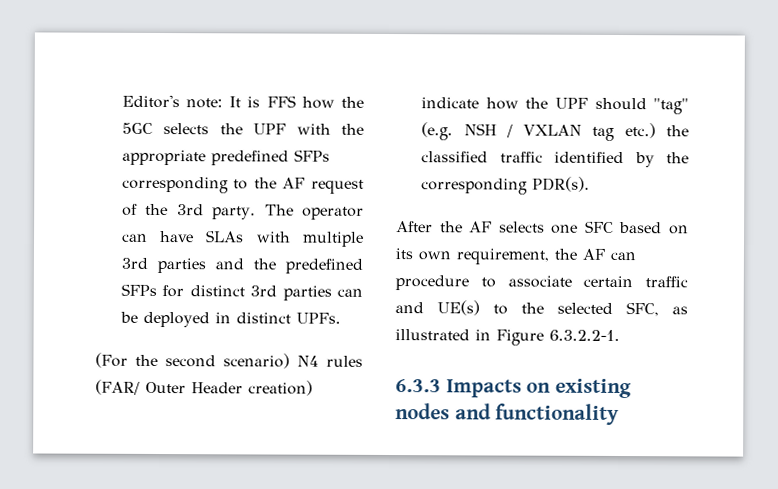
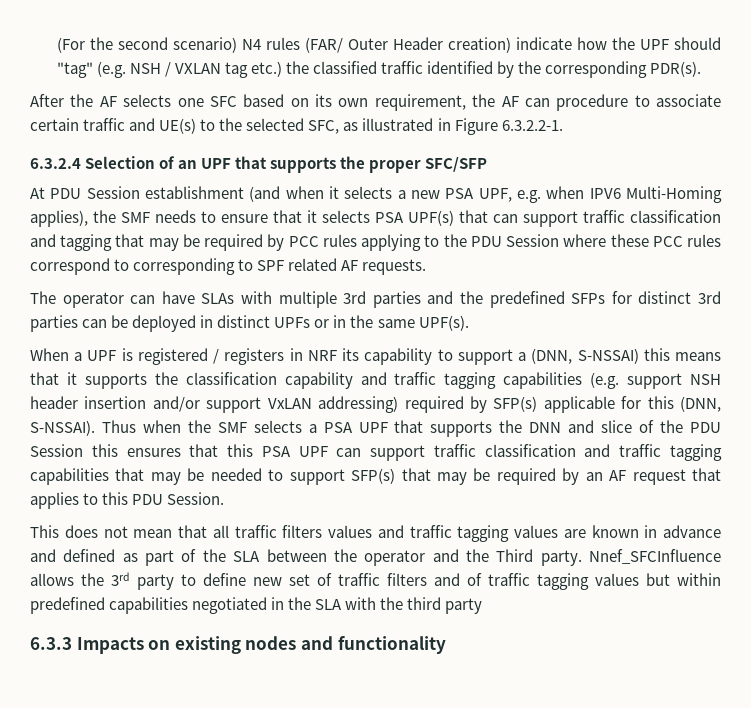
- Editor's note: It is FFS how the 5GC selects the UPF with the appropriate predefined SFPs corresponding to the AF request of the 3rd party. The operator can have SLAs with multiple 3rd parties and the predefined SFPs for distinct 3rd parties can be deployed in distinct UPFs.
+ 6.3.2.4 Selection of an UPF that supports the proper SFC/SFP
+ At PDU Session establishment (and when it selects a new PSA UPF, e.g. when IPV6 Multi-Homing applies), the SMF needs to ensure that it selects PSA UPF(s) that can support traffic classification and tagging that may be required by PCC rules applying to the PDU Session where these PCC rules correspond to corresponding to SPF related AF requests.
+ The operator can have SLAs with multiple 3rd parties and the predefined SFPs for distinct 3rd parties can be deployed in distinct UPFs or in the same UPF(s).
+ When a UPF is registered / registers in NRF its capability to support a (DNN, S-NSSAI) this means that it supports the classification capability and traffic tagging capabilities (e.g. support NSH header insertion and/or support VxLAN addressing) required by SFP(s) applicable for this (DNN, S-NSSAI). Thus when the SMF selects a PSA UPF that supports the DNN and slice of the PDU Session this ensures that this PSA UPF can support traffic classification and traffic tagging capabilities that may be needed to support SFP(s) that may be required by an AF request that applies to this PDU Session.
+ This does not mean that all traffic filters values and traffic tagging values are known in advance and defined as part of the SLA between the operator and the Third party. Nnef_SFCInfluence allows the 3rd party to define new set of traffic filters and of traffic tagging values but within predefined capabilities negotiated in the SLA with the third party

